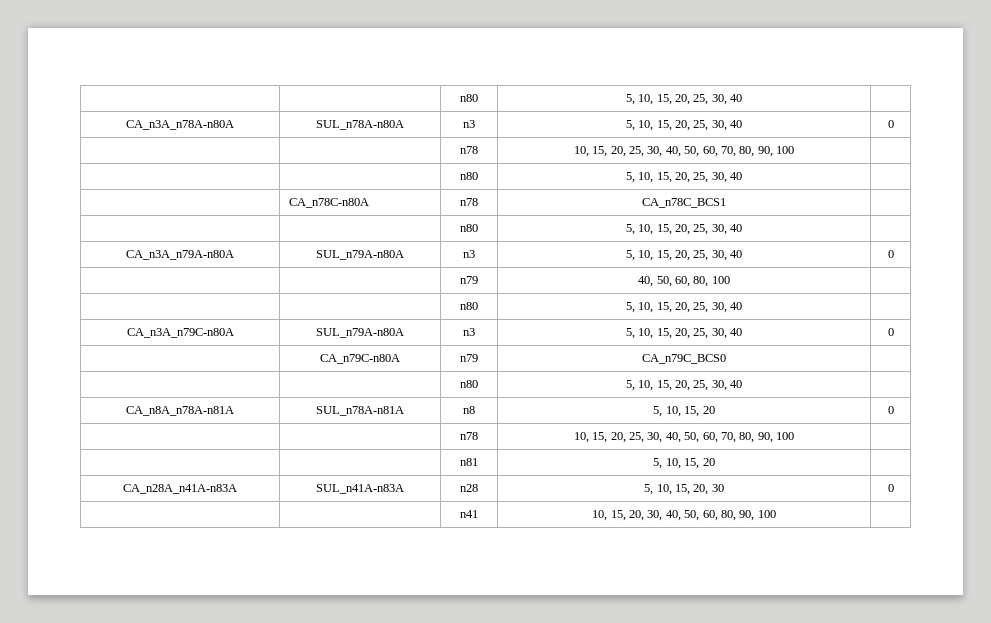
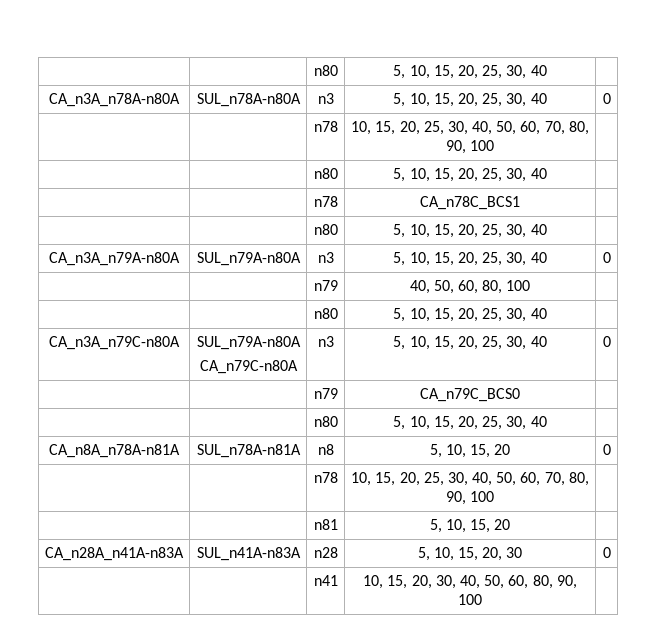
- | CA_n78C-n80A | n78 | CA_n78C_BCS1 |
+ | | n78 | CA_n78C_BCS1 |
- CA_n3A_n79C-n80A | SUL_n79A-n80A | n3 | 5, 10, 15, 20, 25, 30, 40 | 0
- | CA_n79C-n80A | n79 | CA_n79C_BCS0 |
+ CA_n3A_n79C-n80A | SUL_n79A-n80A
+ CA_n79C-n80A | n3 | 5, 10, 15, 20, 25, 30, 40 | 0
+ | | n79 | CA_n79C_BCS0 |

